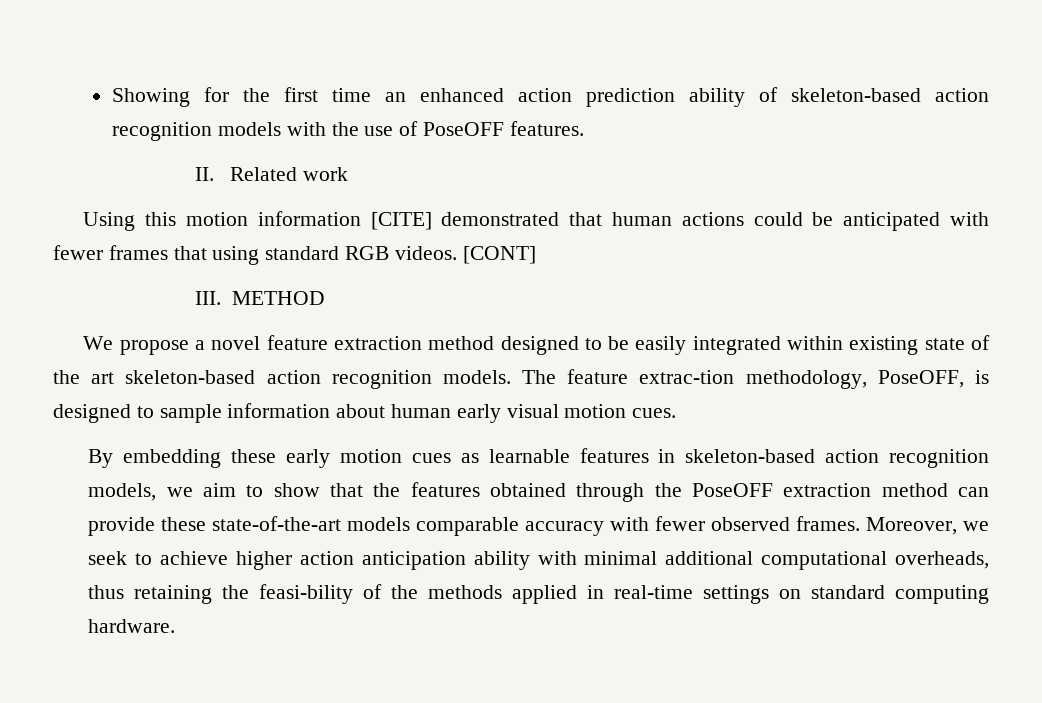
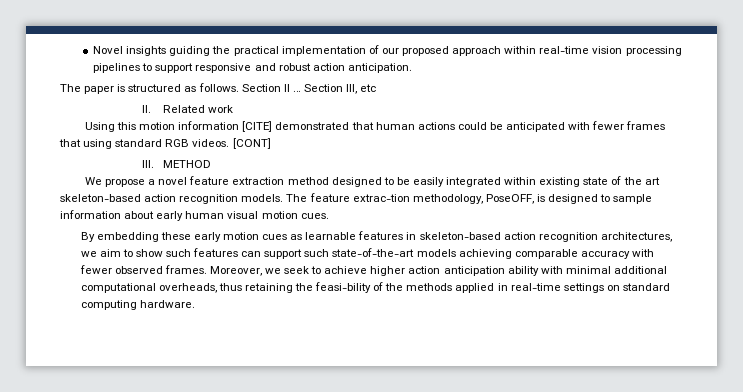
- Showing for the first time an enhanced action prediction ability of skeleton-based action recognition models with the use of PoseOFF features.
+ Novel insights guiding the practical implementation of our proposed approach within real-time vision processing pipelines to support responsive and robust action anticipation.
+ The paper is structured as follows. Section II … Section III, etc
- The feature extrac-tion methodology, PoseOFF, is designed to sample information about human early visual motion cues.
+ The feature extrac-tion methodology, PoseOFF, is designed to sample information about early human visual motion cues.
- By embedding these early motion cues as learnable features in skeleton-based action recognition models, we aim to show that the features obtained through the PoseOFF extraction method can provide these state-of-the-art models comparable accuracy with fewer observed frames.
+ By embedding these early motion cues as learnable features in skeleton-based action recognition architectures, we aim to show such features can support such state-of-the-art models achieving comparable accuracy with fewer observed frames.

